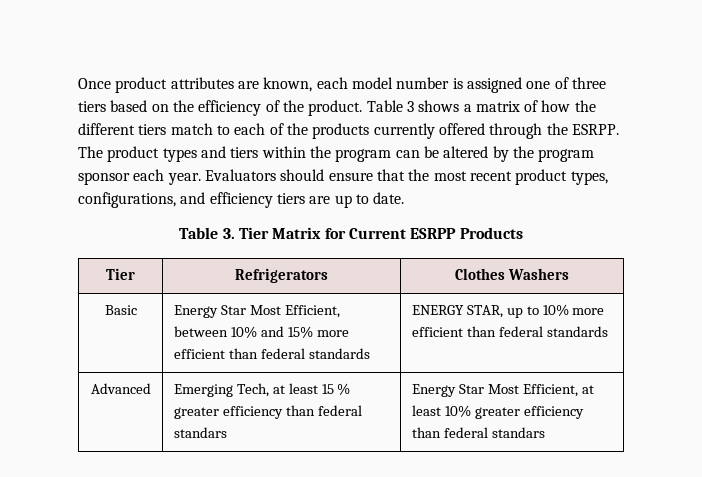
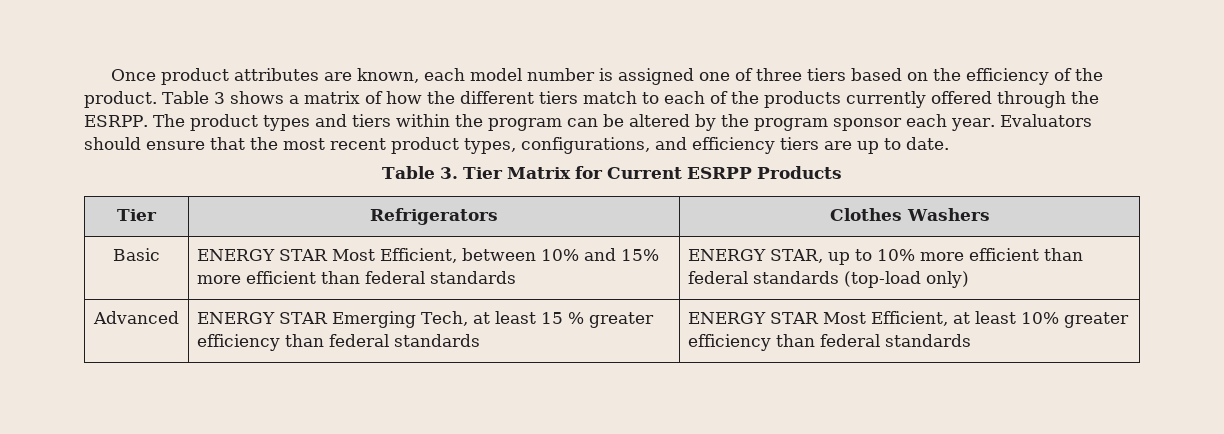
- Basic | Energy Star Most Efficient, between 10% and 15% more efficient than federal standards | ENERGY STAR, up to 10% more efficient than federal standards
+ Basic | ENERGY STAR Most Efficient, between 10% and 15% more efficient than federal standards | ENERGY STAR, up to 10% more efficient than federal standards (top-load only)
- Advanced | Emerging Tech, at least 15 % greater efficiency than federal standars | Energy Star Most Efficient, at least 10% greater efficiency than federal standars
+ Advanced | ENERGY STAR Emerging Tech, at least 15 % greater efficiency than federal standards | ENERGY STAR Most Efficient, at least 10% greater efficiency than federal standards

